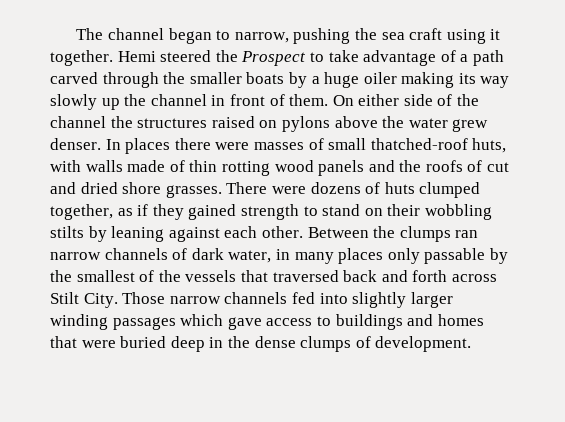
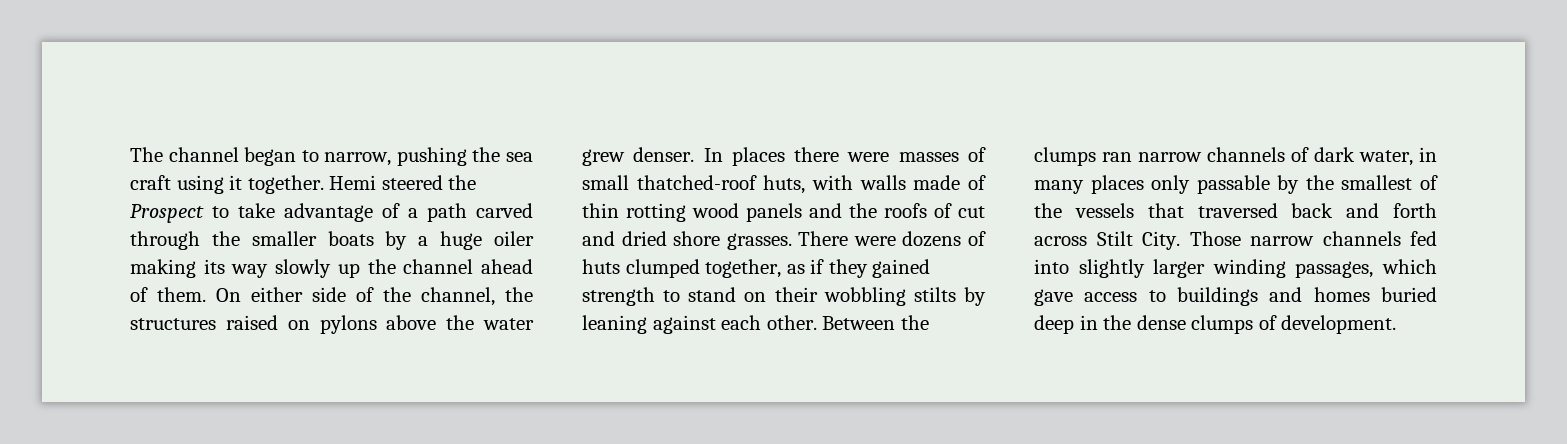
- Hemi steered the Prospect to take advantage of a path carved through the smaller boats by a huge oiler making its way slowly up the channel in front of them.
+ Hemi steered the Prospect to take advantage of a path carved through the smaller boats by a huge oiler making its way slowly up the channel ahead of them.
- On either side of the channel the structures raised on pylons above the water grew denser.
+ On either side of the channel, the structures raised on pylons above the water grew denser.
- Those narrow channels fed into slightly larger winding passages which gave access to buildings and homes that were buried deep in the dense clumps of development.
+ Those narrow channels fed into slightly larger winding passages, which gave access to buildings and homes buried deep in the dense clumps of development.

